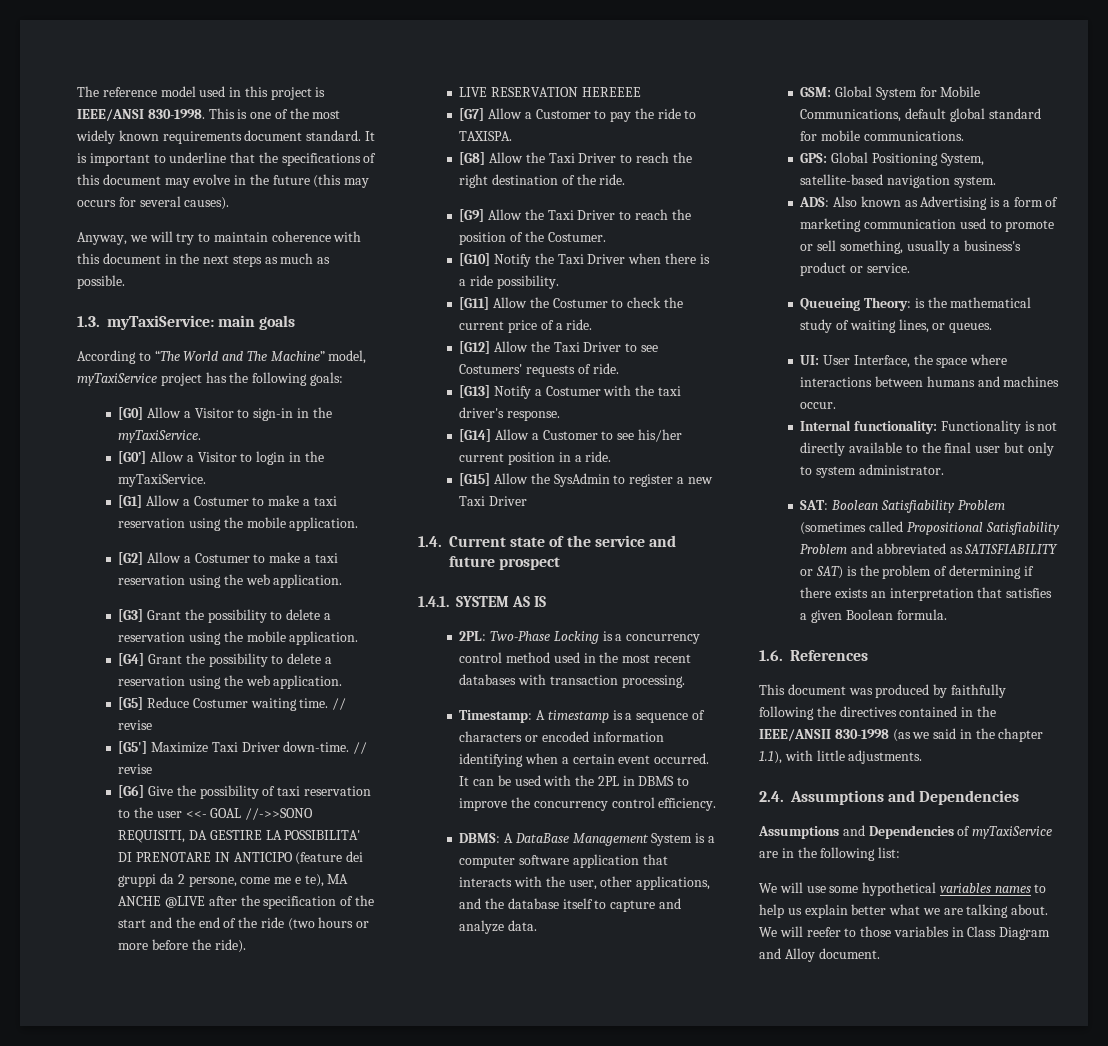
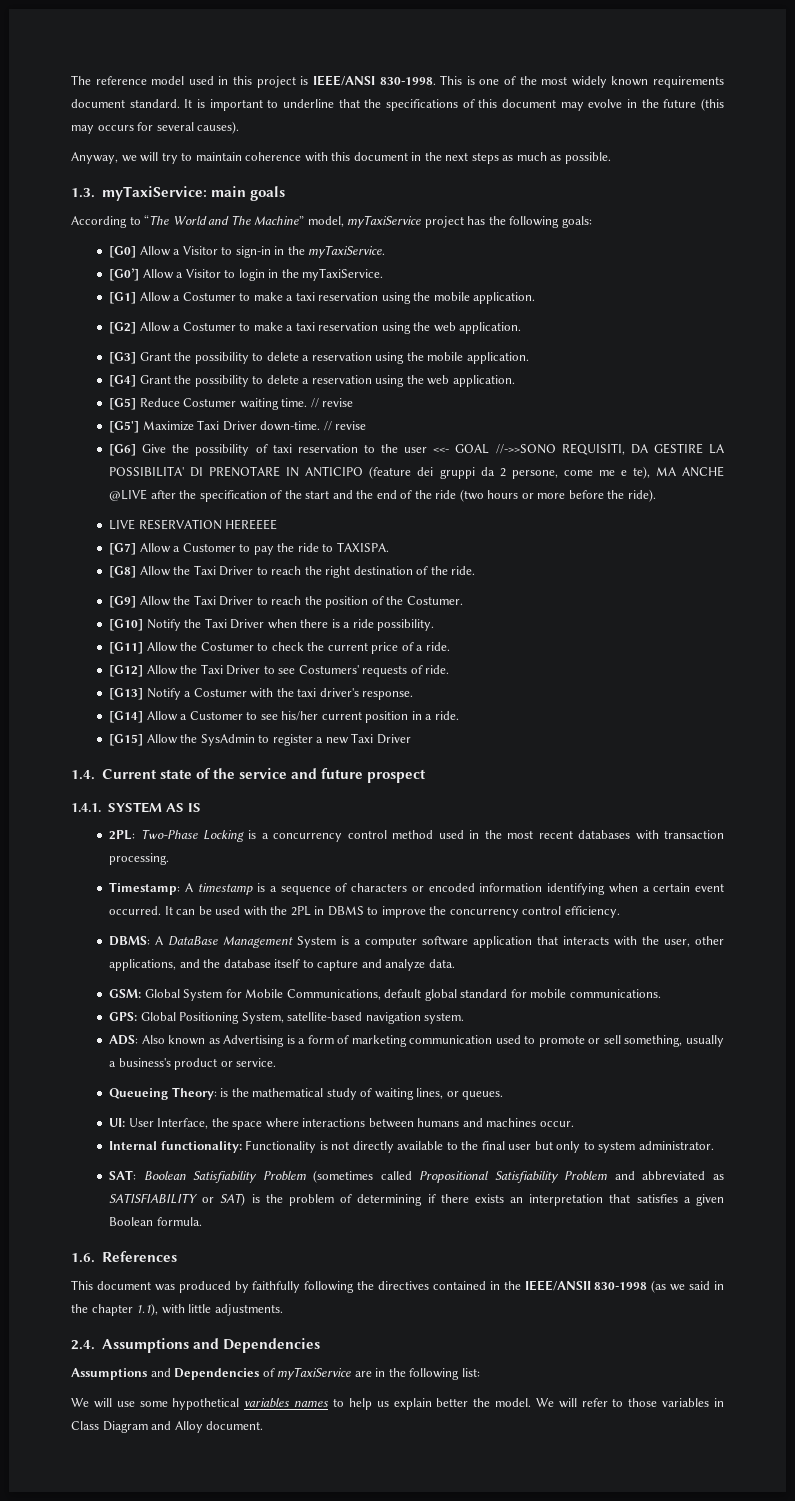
- We will use some hypothetical variables names to help us explain better what we are talking about. We will reefer to those variables in Class Diagram and Alloy document.
+ We will use some hypothetical variables names to help us explain better the model. We will refer to those variables in Class Diagram and Alloy document.

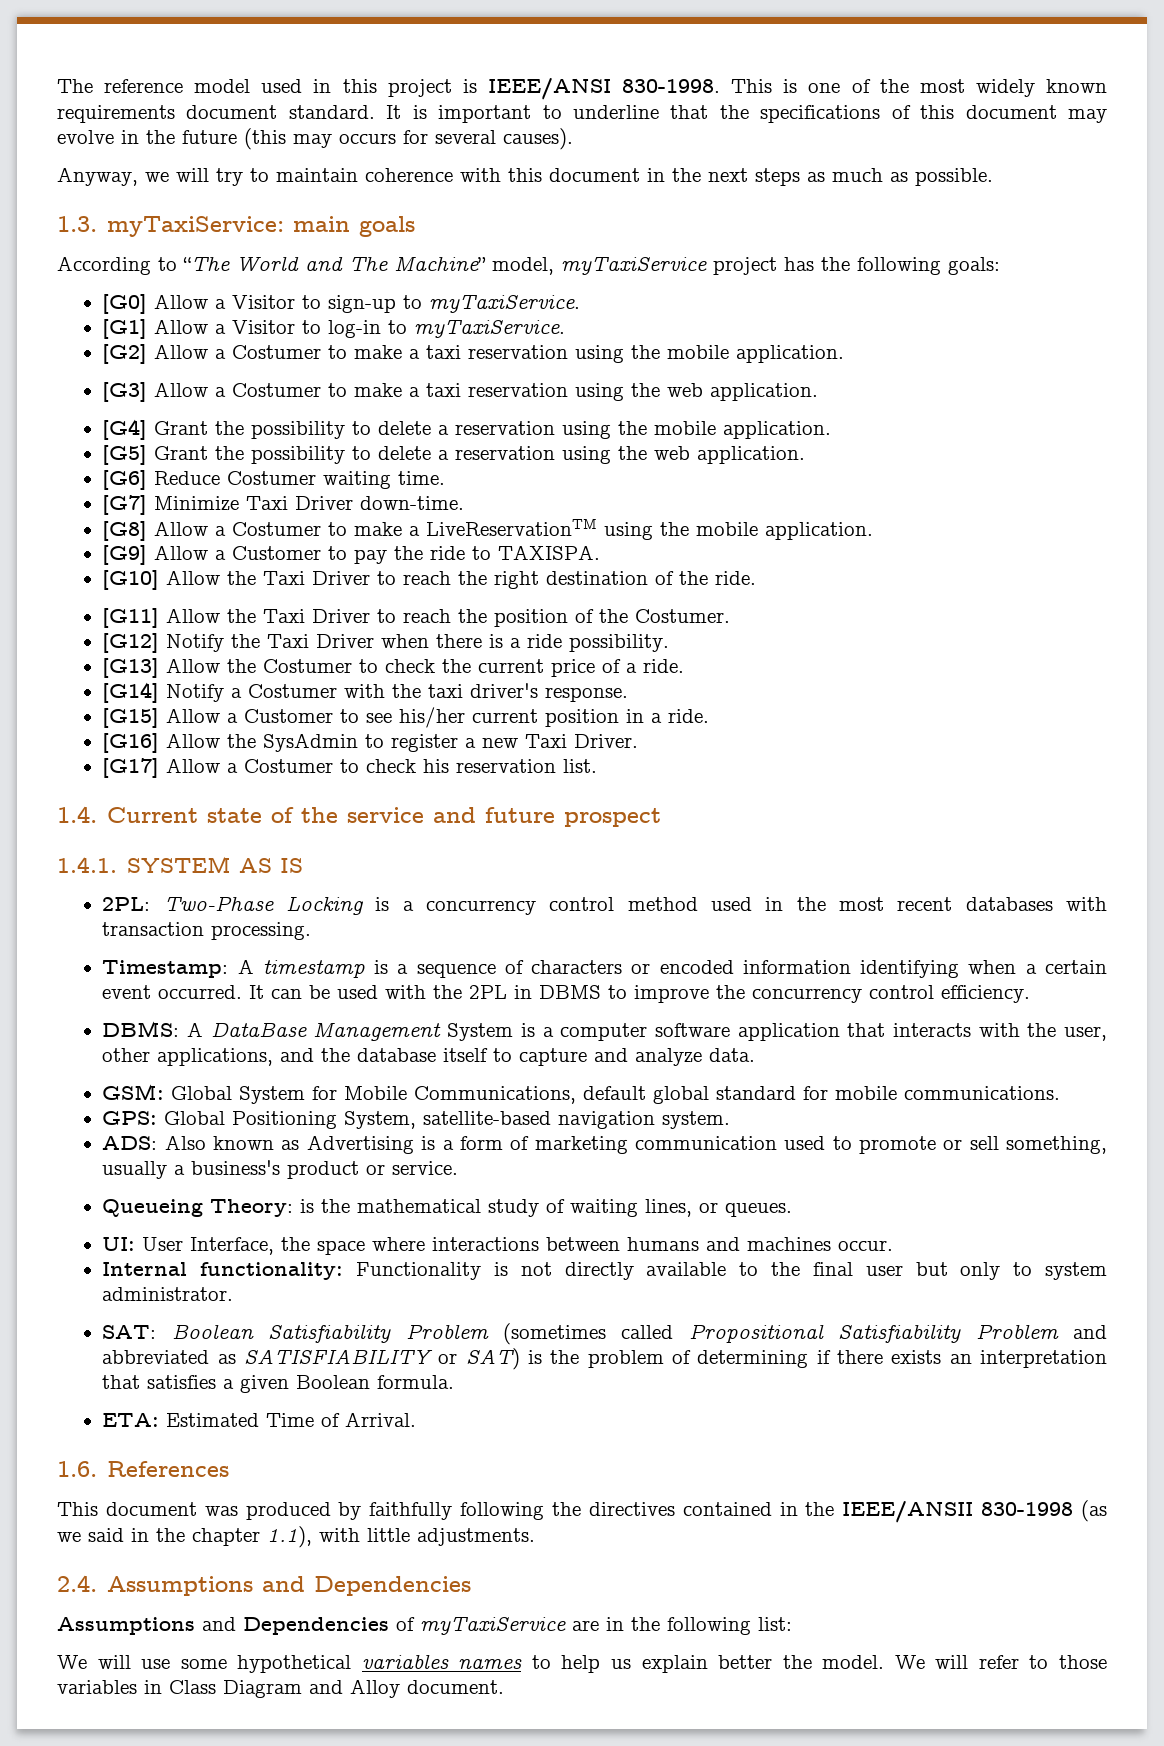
- [G0] Allow a Visitor to sign-in in the myTaxiService.
- [G0’] Allow a Visitor to login in the myTaxiService.
- [G1] Allow a Costumer to make a taxi reservation using the mobile application.
+ [G0] Allow a Visitor to sign-up to myTaxiService.
+ [G1] Allow a Visitor to log-in to myTaxiService.
+ [G2] Allow a Costumer to make a taxi reservation using the mobile application.
- [G2] Allow a Costumer to make a taxi reservation using the web application.
+ [G3] Allow a Costumer to make a taxi reservation using the web application.
- [G3] Grant the possibility to delete a reservation using the mobile application.
+ [G4] Grant the possibility to delete a reservation using the mobile application.
- [G4] Grant the possibility to delete a reservation using the web application.
+ [G5] Grant the possibility to delete a reservation using the web application.
- [G5] Reduce Costumer waiting time. // revise
- [G5'] Maximize Taxi Driver down-time. // revise
- [G6] Give the possibility of taxi reservation to the user <<- GOAL //->>SONO REQUISITI, DA GESTIRE LA POSSIBILITA' DI PRENOTARE IN ANTICIPO (feature dei gruppi da 2 persone, come me e te), MA ANCHE @LIVE after the specification of the start and the end of the ride (two hours or more before the ride).
- LIVE RESERVATION HEREEEE
- [G7] Allow a Customer to pay the ride to TAXISPA.
+ [G6] Reduce Costumer waiting time.
+ [G7] Minimize Taxi Driver down-time.
+ [G8] Allow a Costumer to make a LiveReservationTM using the mobile application.
+ [G9] Allow a Customer to pay the ride to TAXISPA.
- [G8] Allow the Taxi Driver to reach the right destination of the ride.
+ [G10] Allow the Taxi Driver to reach the right destination of the ride.
- [G9] Allow the Taxi Driver to reach the position of the Costumer.
+ [G11] Allow the Taxi Driver to reach the position of the Costumer.
- [G10] Notify the Taxi Driver when there is a ride possibility.
+ [G12] Notify the Taxi Driver when there is a ride possibility.
- [G11] Allow the Costumer to check the current price of a ride.
+ [G13] Allow the Costumer to check the current price of a ride.
- [G12] Allow the Taxi Driver to see Costumers' requests of ride.
- [G13] Notify a Costumer with the taxi driver's response.
+ [G14] Notify a Costumer with the taxi driver's response.
- [G14] Allow a Customer to see his/her current position in a ride.
+ [G15] Allow a Customer to see his/her current position in a ride.
- [G15] Allow the SysAdmin to register a new Taxi Driver
+ [G16] Allow the SysAdmin to register a new Taxi Driver.
+ [G17] Allow a Costumer to check his reservation list.
+ ETA: Estimated Time of Arrival.

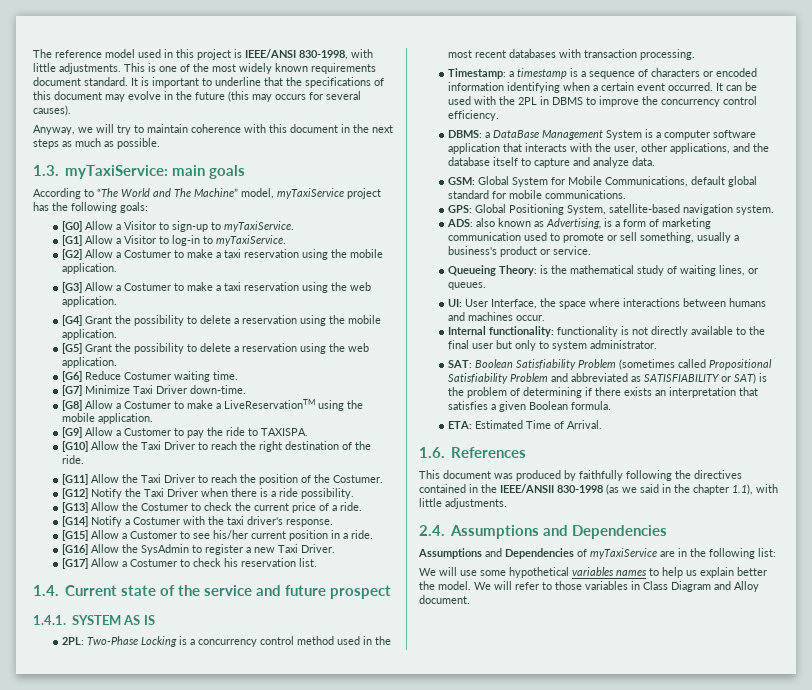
- The reference model used in this project is IEEE/ANSI 830-1998.
+ The reference model used in this project is IEEE/ANSI 830-1998, with little adjustments.
- Timestamp: A timestamp is a sequence of characters or encoded information identifying when a certain event occurred.
+ Timestamp: a timestamp is a sequence of characters or encoded information identifying when a certain event occurred.
- DBMS: A DataBase Management System is a computer software application that interacts with the user, other applications, and the database itself to capture and analyze data.
+ DBMS: a DataBase Management System is a computer software application that interacts with the user, other applications, and the database itself to capture and analyze data.
- ADS: Also known as Advertising is a form of marketing communication used to promote or sell something, usually a business's product or service.
+ ADS: also known as Advertising, is a form of marketing communication used to promote or sell something, usually a business's product or service.
- Internal functionality: Functionality is not directly available to the final user but only to system administrator.
+ Internal functionality: functionality is not directly available to the final user but only to system administrator.

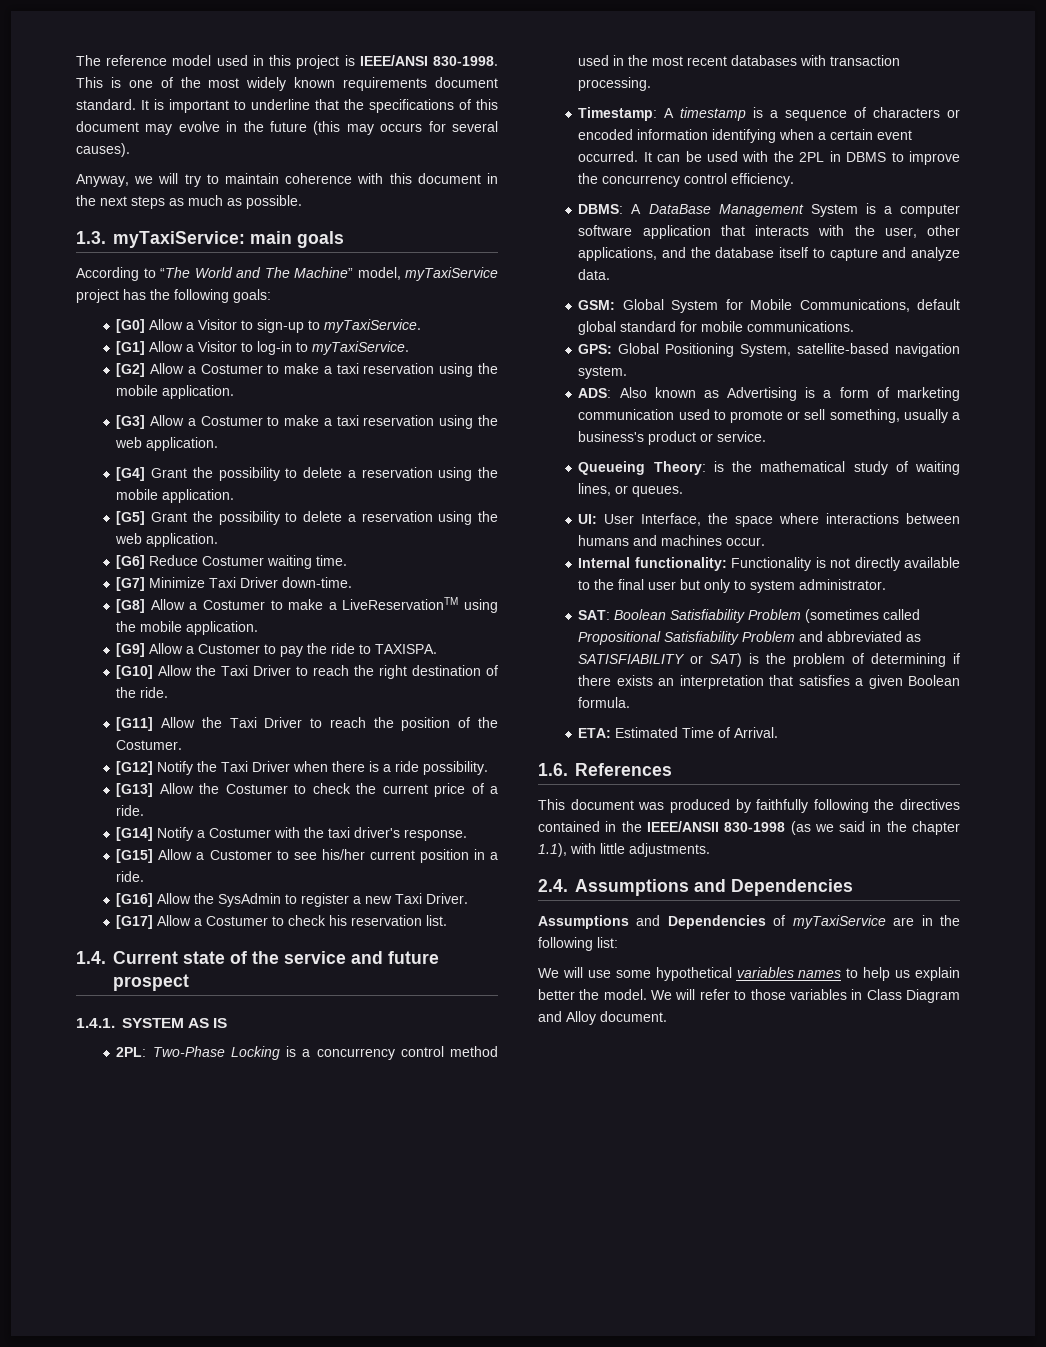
- The reference model used in this project is IEEE/ANSI 830-1998, with little adjustments.
+ The reference model used in this project is IEEE/ANSI 830-1998.
- Timestamp: a timestamp is a sequence of characters or encoded information identifying when a certain event occurred.
+ Timestamp: A timestamp is a sequence of characters or encoded information identifying when a certain event occurred.
- DBMS: a DataBase Management System is a computer software application that interacts with the user, other applications, and the database itself to capture and analyze data.
+ DBMS: A DataBase Management System is a computer software application that interacts with the user, other applications, and the database itself to capture and analyze data.
- ADS: also known as Advertising, is a form of marketing communication used to promote or sell something, usually a business's product or service.
+ ADS: Also known as Advertising is a form of marketing communication used to promote or sell something, usually a business's product or service.
- Internal functionality: functionality is not directly available to the final user but only to system administrator.
+ Internal functionality: Functionality is not directly available to the final user but only to system administrator.

